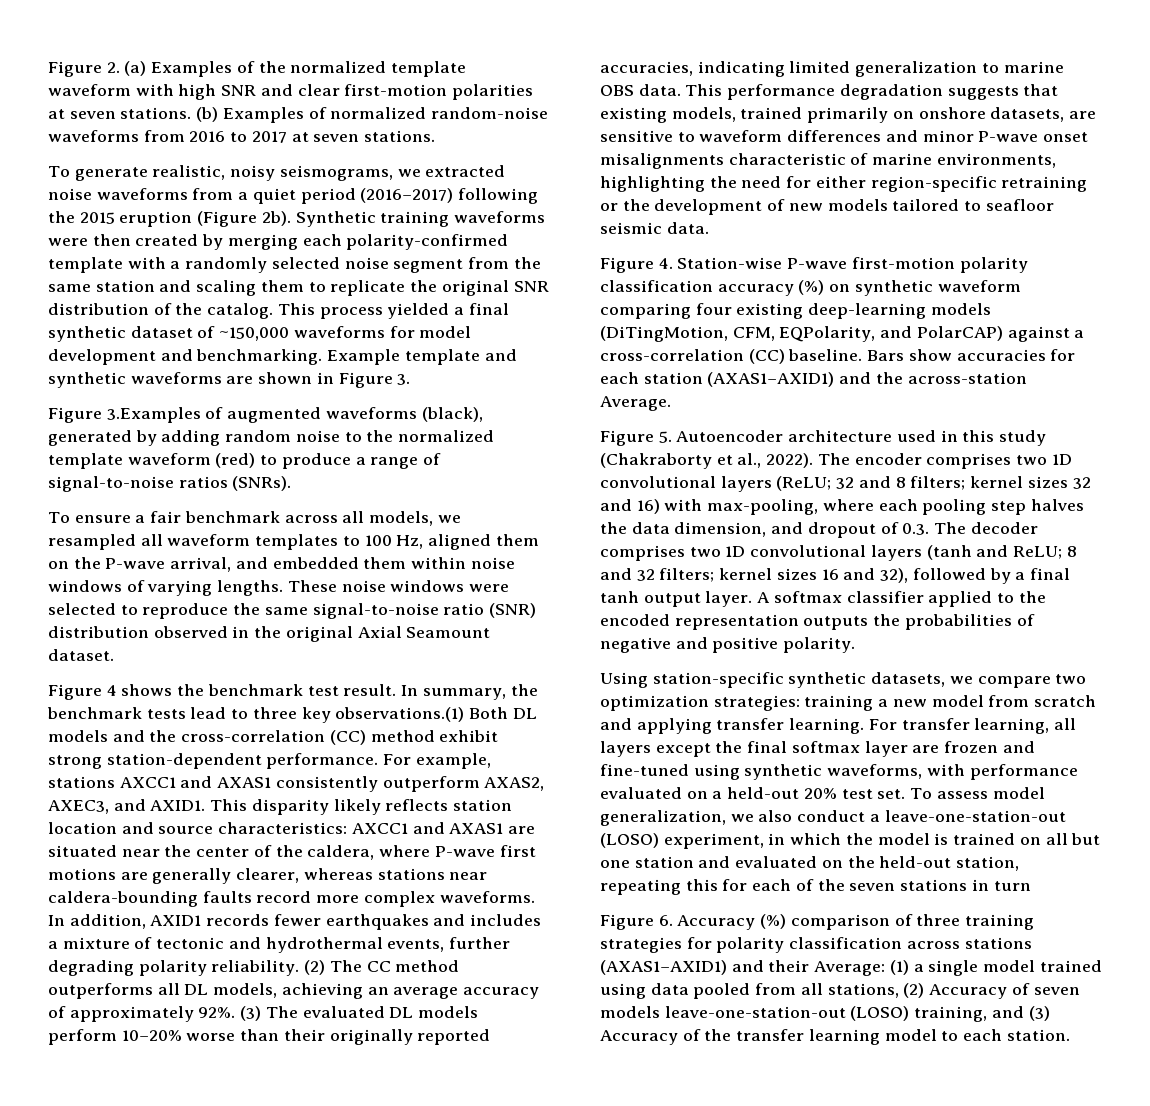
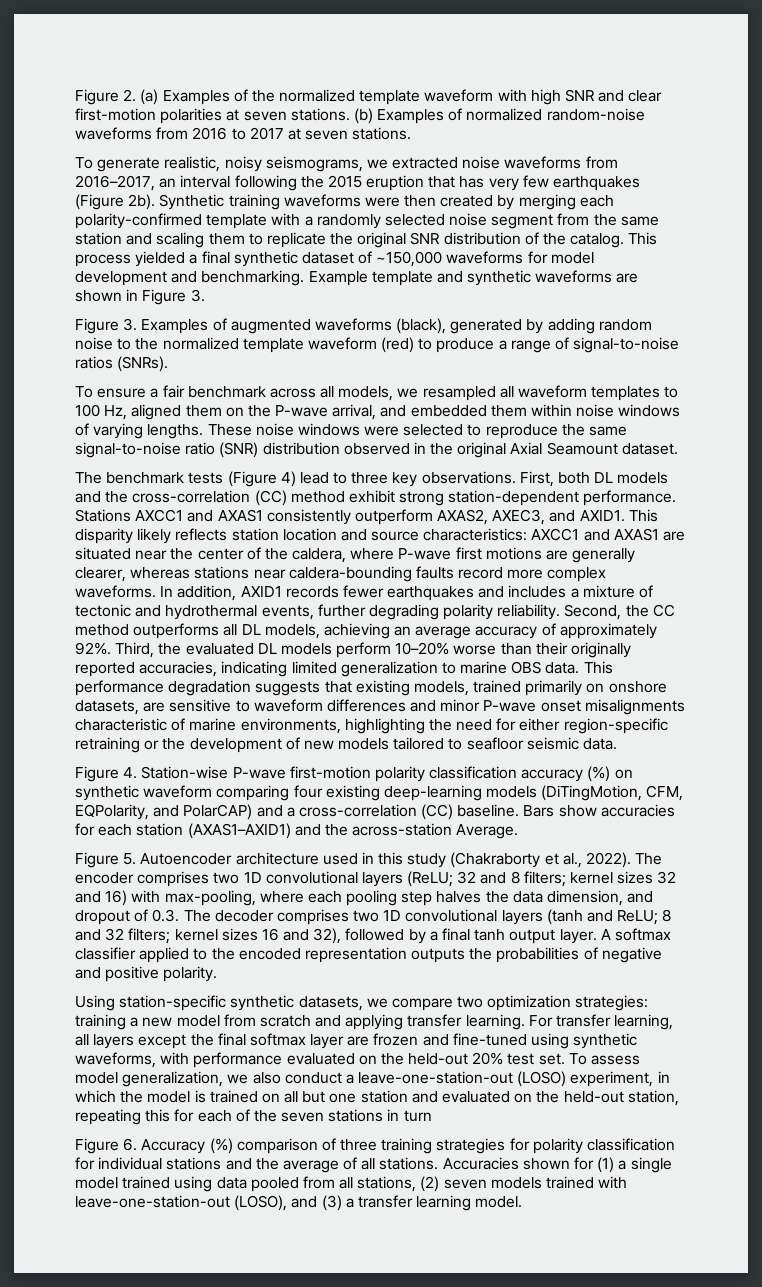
- To generate realistic, noisy seismograms, we extracted noise waveforms from a quiet period (2016–2017) following the 2015 eruption (Figure 2b).
+ To generate realistic, noisy seismograms, we extracted noise waveforms from 2016–2017, an interval following the 2015 eruption that has very few earthquakes (Figure 2b).
- Figure 3.Examples of augmented waveforms (black), generated by adding random noise to the normalized template waveform (red) to produce a range of signal-to-noise ratios (SNRs).
+ Figure 3. Examples of augmented waveforms (black), generated by adding random noise to the normalized template waveform (red) to produce a range of signal-to-noise ratios (SNRs).
- Figure 4 shows the benchmark test result. In summary, the benchmark tests lead to three key observations.(1) Both DL models and the cross-correlation (CC) method exhibit strong station-dependent performance.
+ The benchmark tests (Figure 4) lead to three key observations. First, both DL models and the cross-correlation (CC) method exhibit strong station-dependent performance.
- For example, stations AXCC1 and AXAS1 consistently outperform AXAS2, AXEC3, and AXID1.
+ Stations AXCC1 and AXAS1 consistently outperform AXAS2, AXEC3, and AXID1.
- (2) The CC method outperforms all DL models, achieving an average accuracy of approximately 92%.
+ Second, the CC method outperforms all DL models, achieving an average accuracy of approximately 92%.
- (3) The evaluated DL models perform 10–20% worse than their originally reported accuracies, indicating limited generalization to marine OBS data.
+ Third, the evaluated DL models perform 10–20% worse than their originally reported accuracies, indicating limited generalization to marine OBS data.
- Figure 4. Station-wise P-wave first-motion polarity classification accuracy (%) on synthetic waveform comparing four existing deep-learning models (DiTingMotion, CFM, EQPolarity, and PolarCAP) against a cross-correlation (CC) baseline.
+ Figure 4. Station-wise P-wave first-motion polarity classification accuracy (%) on synthetic waveform comparing four existing deep-learning models (DiTingMotion, CFM, EQPolarity, and PolarCAP) and a cross-correlation (CC) baseline.
- For transfer learning, all layers except the final softmax layer are frozen and fine-tuned using synthetic waveforms, with performance evaluated on a held-out 20% test set.
+ For transfer learning, all layers except the final softmax layer are frozen and fine-tuned using synthetic waveforms, with performance evaluated on the held-out 20% test set.
- Figure 6. Accuracy (%) comparison of three training strategies for polarity classification across stations (AXAS1–AXID1) and their Average: (1) a single model trained using data pooled from all stations, (2) Accuracy of seven models leave-one-station-out (LOSO) training, and (3) Accuracy of the transfer learning model to each station.
+ Figure 6. Accuracy (%) comparison of three training strategies for polarity classification for individual stations and the average of all stations. Accuracies shown for (1) a single model trained using data pooled from all stations, (2) seven models trained with leave-one-station-out (LOSO), and (3) a transfer learning model.

